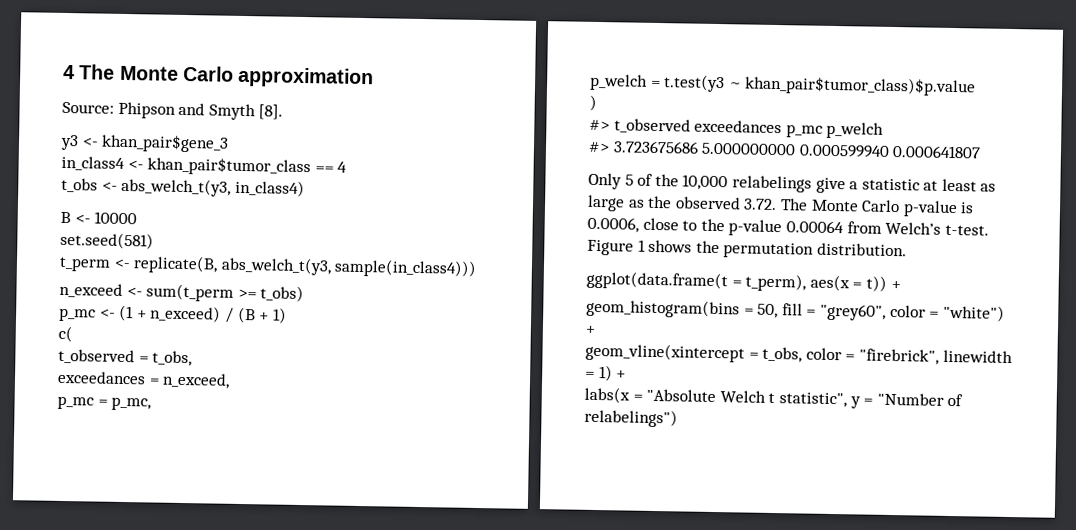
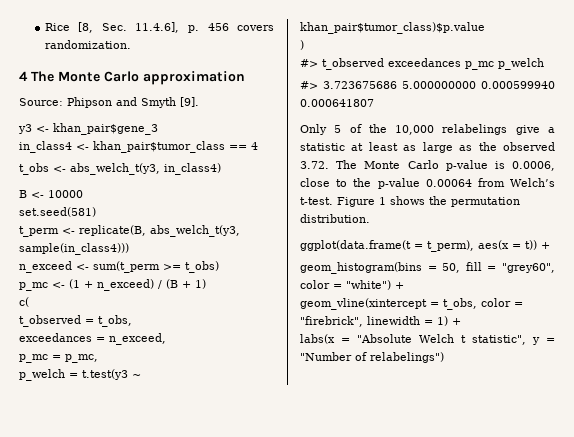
+ Rice [8, Sec. 11.4.6], p. 456 covers randomization.
- Source: Phipson and Smyth [8].
+ Source: Phipson and Smyth [9].

